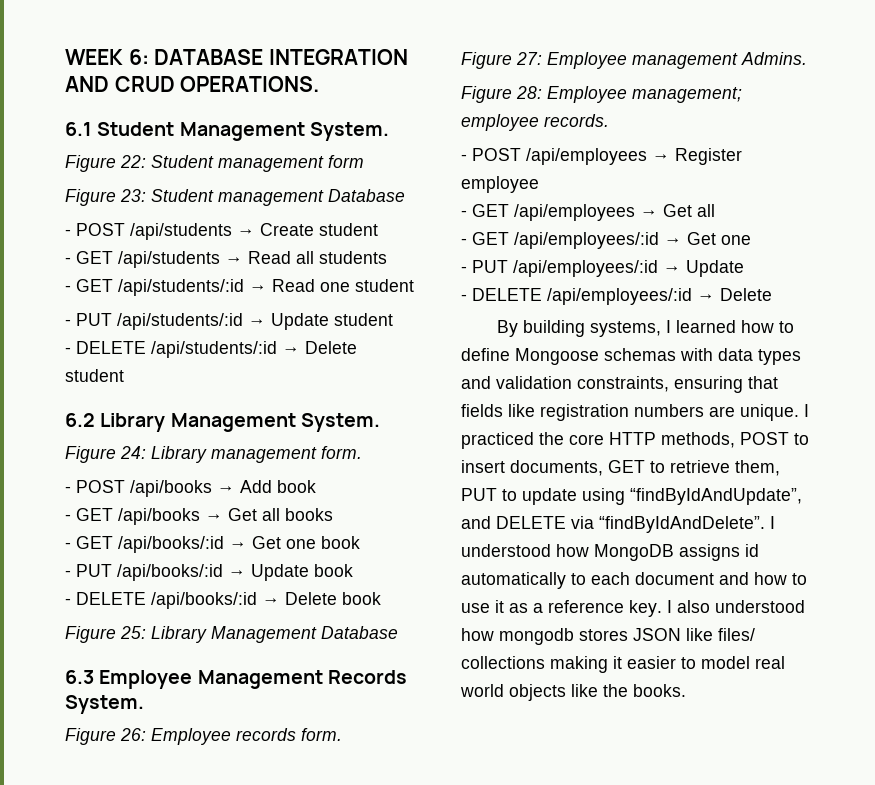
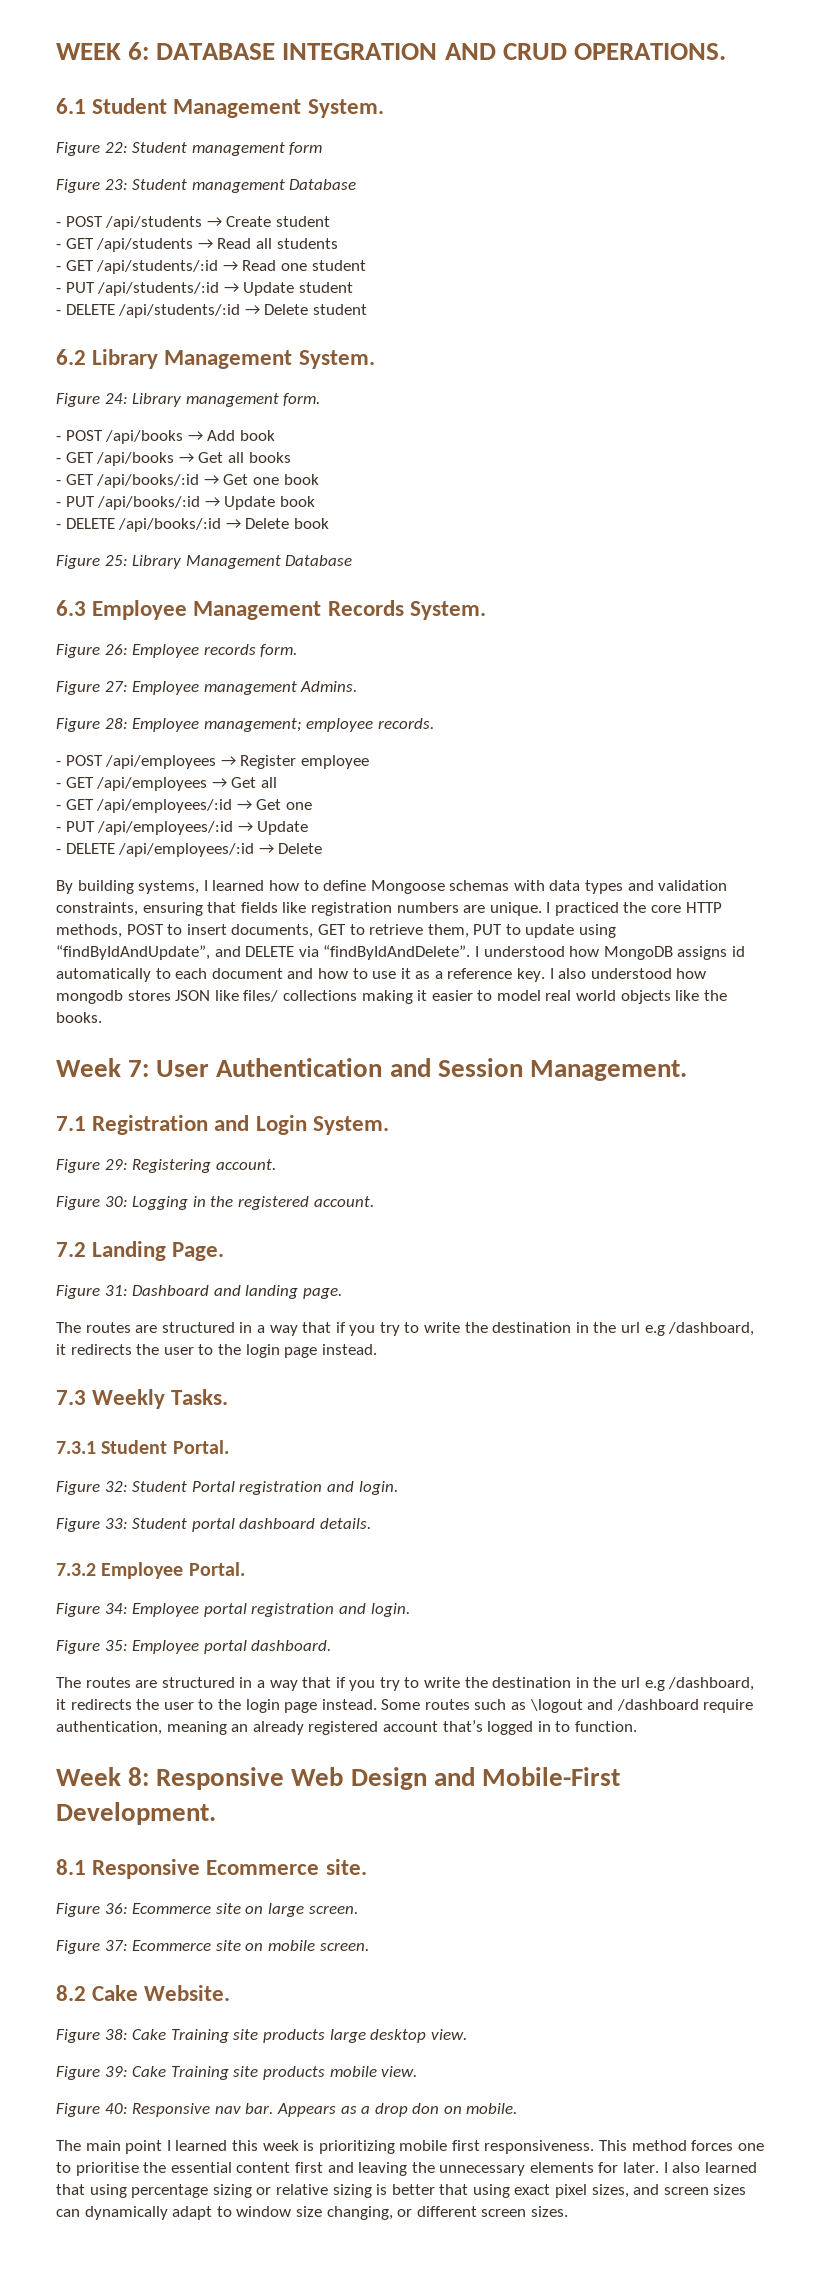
+ Week 7: User Authentication and Session Management.
+ 7.1 Registration and Login System.
+ Figure 29: Registering account.
+ Figure 30: Logging in the registered account.
+ 7.2 Landing Page.
+ Figure 31: Dashboard and landing page.
+ The routes are structured in a way that if you try to write the destination in the url e.g /dashboard, it redirects the user to the login page instead.
+ 7.3 Weekly Tasks.
+ 7.3.1 Student Portal.
+ Figure 32: Student Portal registration and login.
+ Figure 33: Student portal dashboard details.
+ 7.3.2 Employee Portal.
+ Figure 34: Employee portal registration and login.
+ Figure 35: Employee portal dashboard.
+ The routes are structured in a way that if you try to write the destination in the url e.g /dashboard, it redirects the user to the login page instead. Some routes such as \logout and /dashboard require authentication, meaning an already registered account that’s logged in to function.
+ Week 8: Responsive Web Design and Mobile-First Development.
+ 8.1 Responsive Ecommerce site.
+ Figure 36: Ecommerce site on large screen.
+ Figure 37: Ecommerce site on mobile screen.
+ 8.2 Cake Website.
+ Figure 38: Cake Training site products large desktop view.
+ Figure 39: Cake Training site products mobile view.
+ Figure 40: Responsive nav bar. Appears as a drop don on mobile.
+ The main point I learned this week is prioritizing mobile first responsiveness. This method forces one to prioritise the essential content first and leaving the unnecessary elements for later. I also learned that using percentage sizing or relative sizing is better that using exact pixel sizes, and screen sizes can dynamically adapt to window size changing, or different screen sizes.

